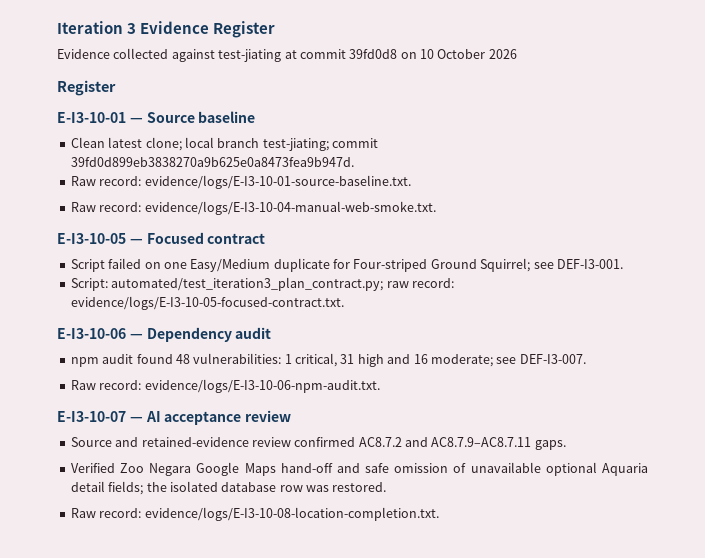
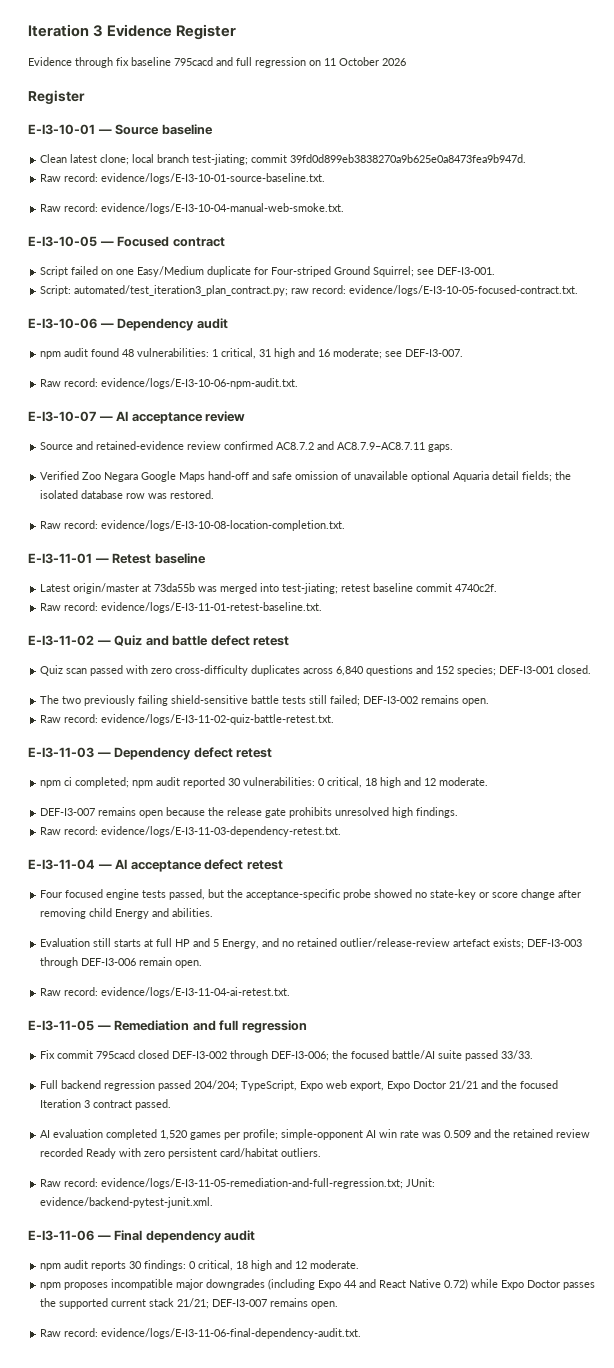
- Evidence collected against test-jiating at commit 39fd0d8 on 10 October 2026
+ Evidence through fix baseline 795cacd and full regression on 11 October 2026
+ E-I3-11-01 — Retest baseline
+ Latest origin/master at 73da55b was merged into test-jiating; retest baseline commit 4740c2f.
+ Raw record: evidence/logs/E-I3-11-01-retest-baseline.txt.
+ E-I3-11-02 — Quiz and battle defect retest
+ Quiz scan passed with zero cross-difficulty duplicates across 6,840 questions and 152 species; DEF-I3-001 closed.
+ The two previously failing shield-sensitive battle tests still failed; DEF-I3-002 remains open.
+ Raw record: evidence/logs/E-I3-11-02-quiz-battle-retest.txt.
+ E-I3-11-03 — Dependency defect retest
+ npm ci completed; npm audit reported 30 vulnerabilities: 0 critical, 18 high and 12 moderate.
+ DEF-I3-007 remains open because the release gate prohibits unresolved high findings.
+ Raw record: evidence/logs/E-I3-11-03-dependency-retest.txt.
+ E-I3-11-04 — AI acceptance defect retest
+ Four focused engine tests passed, but the acceptance-specific probe showed no state-key or score change after removing child Energy and abilities.
+ Evaluation still starts at full HP and 5 Energy, and no retained outlier/release-review artefact exists; DEF-I3-003 through DEF-I3-006 remain open.
+ Raw record: evidence/logs/E-I3-11-04-ai-retest.txt.
+ E-I3-11-05 — Remediation and full regression
+ Fix commit 795cacd closed DEF-I3-002 through DEF-I3-006; the focused battle/AI suite passed 33/33.
+ Full backend regression passed 204/204; TypeScript, Expo web export, Expo Doctor 21/21 and the focused Iteration 3 contract passed.
+ AI evaluation completed 1,520 games per profile; simple-opponent AI win rate was 0.509 and the retained review recorded Ready with zero persistent card/habitat outliers.
+ Raw record: evidence/logs/E-I3-11-05-remediation-and-full-regression.txt; JUnit: evidence/backend-pytest-junit.xml.
+ E-I3-11-06 — Final dependency audit
+ npm audit reports 30 findings: 0 critical, 18 high and 12 moderate.
+ npm proposes incompatible major downgrades (including Expo 44 and React Native 0.72) while Expo Doctor passes the supported current stack 21/21; DEF-I3-007 remains open.
+ Raw record: evidence/logs/E-I3-11-06-final-dependency-audit.txt.

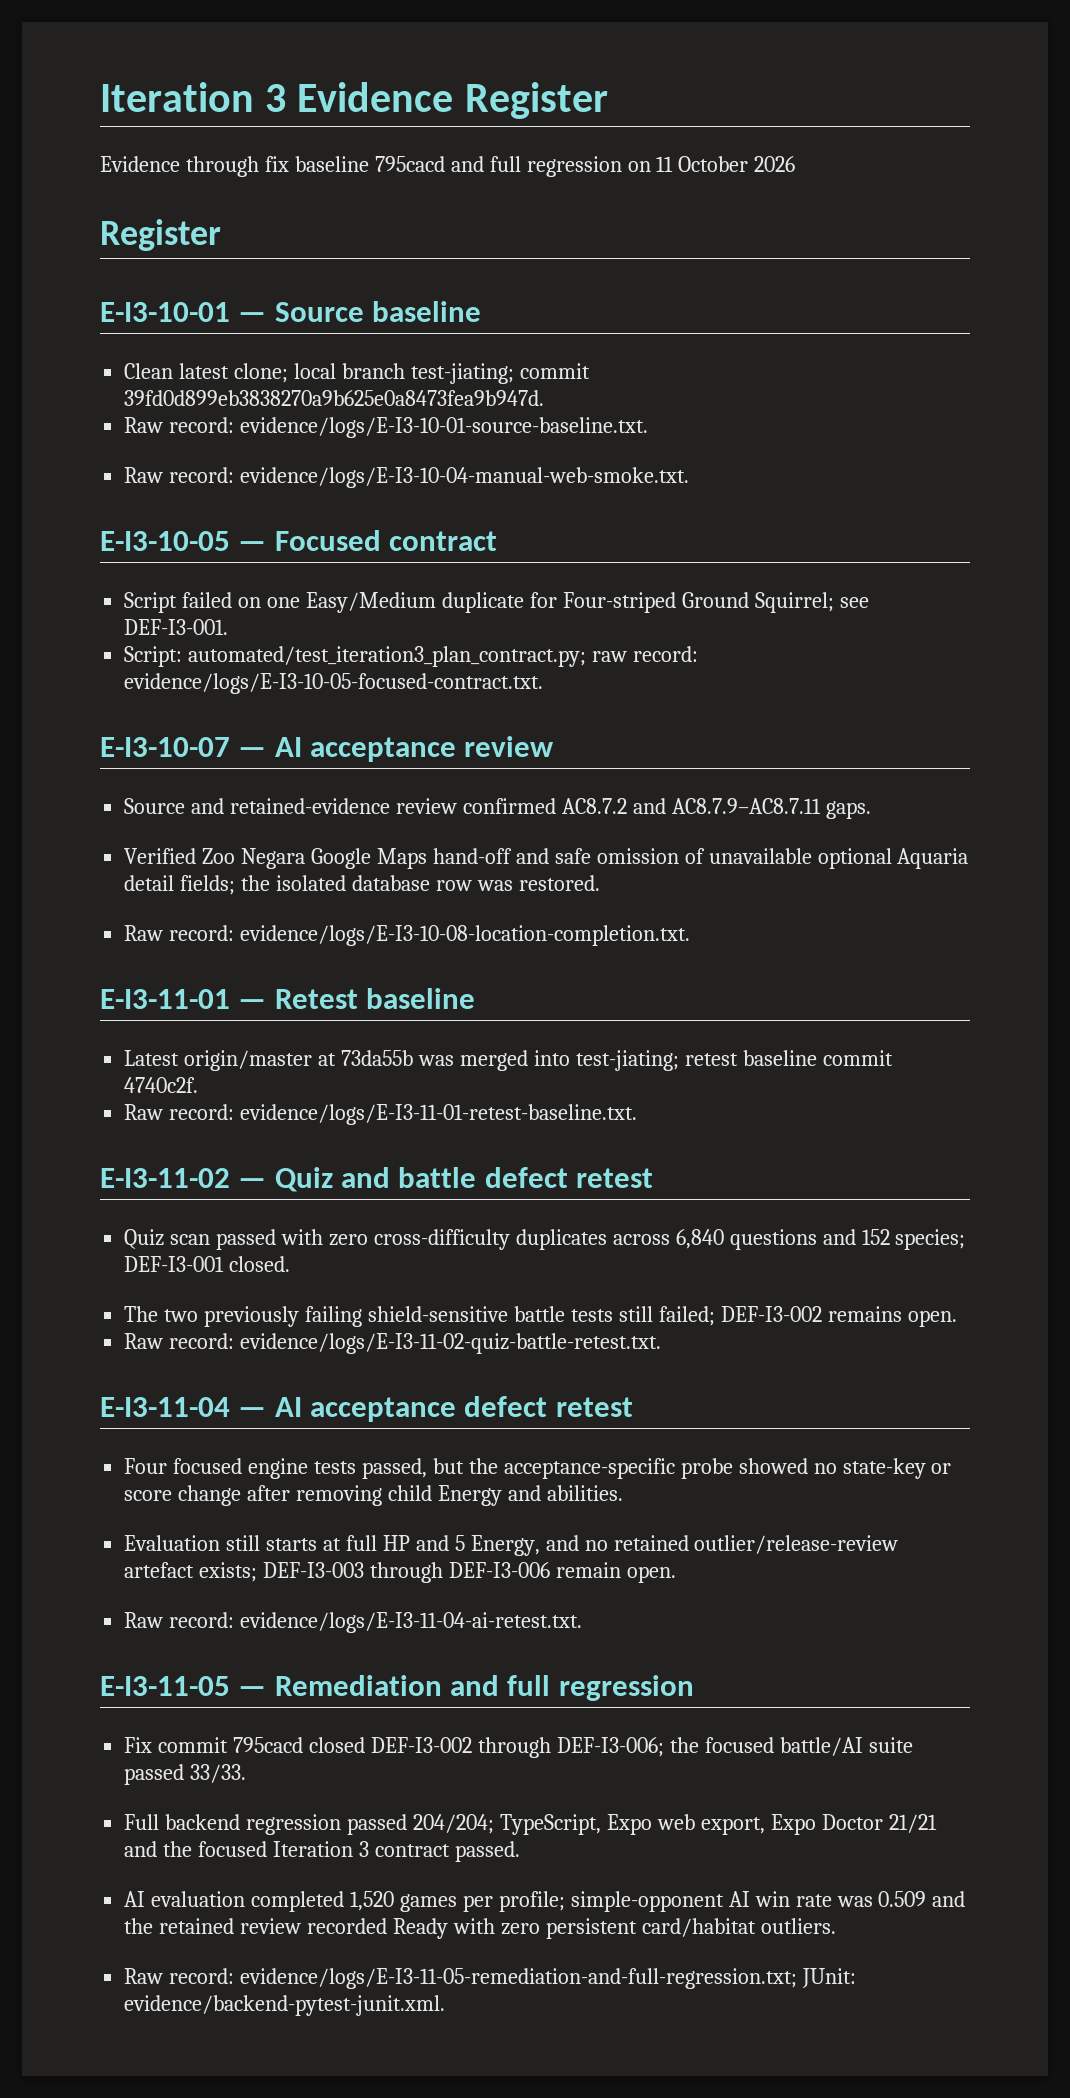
- E-I3-10-06 — Dependency audit
- npm audit found 48 vulnerabilities: 1 critical, 31 high and 16 moderate; see DEF-I3-007.
- Raw record: evidence/logs/E-I3-10-06-npm-audit.txt.
- E-I3-11-03 — Dependency defect retest
- npm ci completed; npm audit reported 30 vulnerabilities: 0 critical, 18 high and 12 moderate.
- DEF-I3-007 remains open because the release gate prohibits unresolved high findings.
- Raw record: evidence/logs/E-I3-11-03-dependency-retest.txt.
- E-I3-11-06 — Final dependency audit
- npm audit reports 30 findings: 0 critical, 18 high and 12 moderate.
- npm proposes incompatible major downgrades (including Expo 44 and React Native 0.72) while Expo Doctor passes the supported current stack 21/21; DEF-I3-007 remains open.
- Raw record: evidence/logs/E-I3-11-06-final-dependency-audit.txt.

